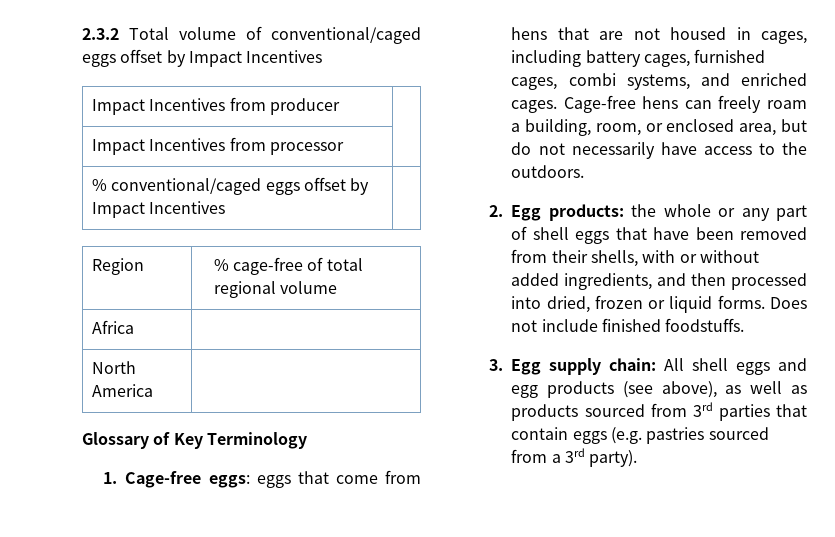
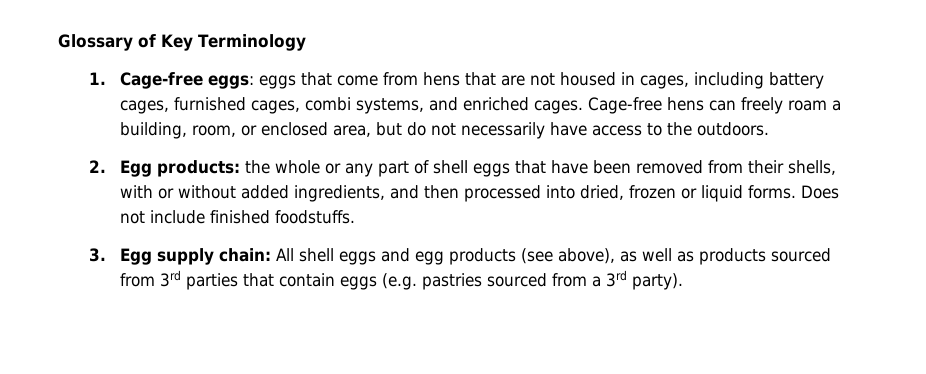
- 2.3.2 Total volume of conventional/caged eggs offset by Impact Incentives
- Impact Incentives from producer |
- Impact Incentives from processor |
- % conventional/caged eggs offset by Impact Incentives |
- Region | % cage-free of total regional volume
- Africa |
- North America |

